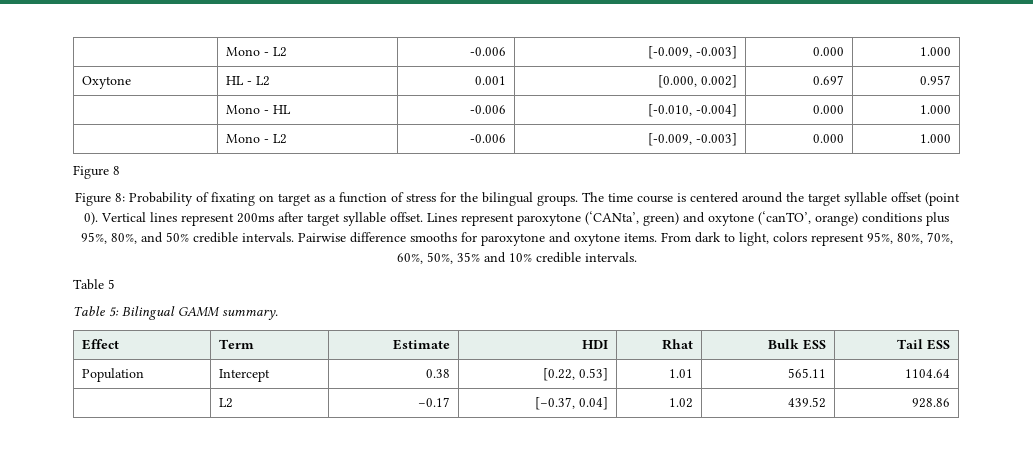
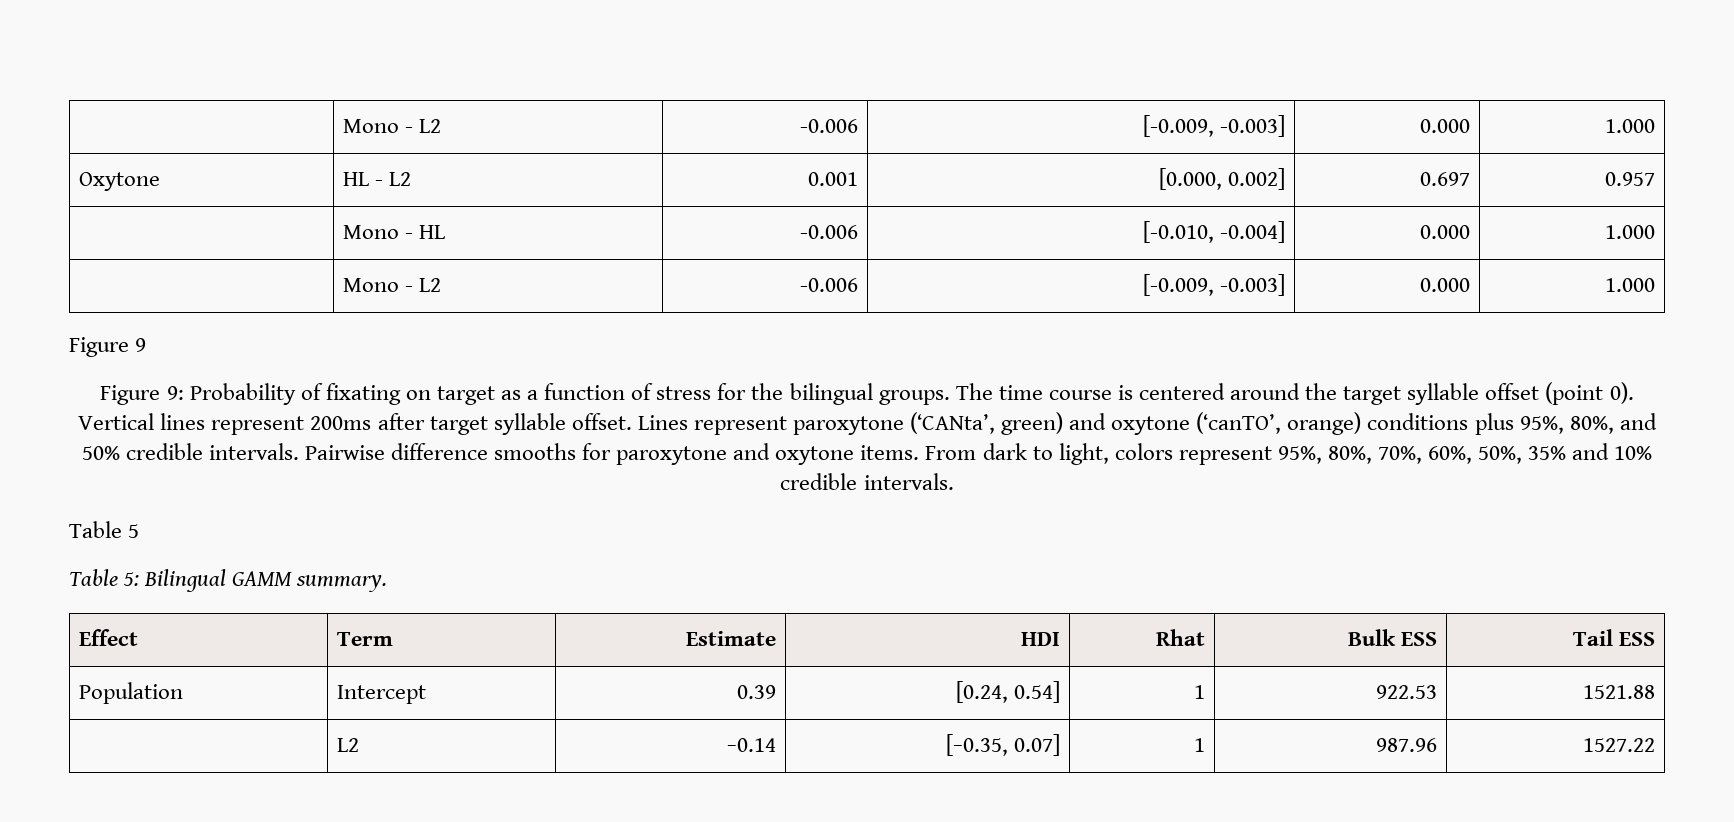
- Figure 8
- Figure 8: Probability of fixating on target as a function of stress for the bilingual groups.
+ Figure 9
+ Figure 9: Probability of fixating on target as a function of stress for the bilingual groups.
- Population | Intercept | 0.38 | [0.22, 0.53] | 1.01 | 565.11 | 1104.64
- | L2 | −0.17 | [−0.37, 0.04] | 1.02 | 439.52 | 928.86
+ Population | Intercept | 0.39 | [0.24, 0.54] | 1 | 922.53 | 1521.88
+ | L2 | −0.14 | [−0.35, 0.07] | 1 | 987.96 | 1527.22

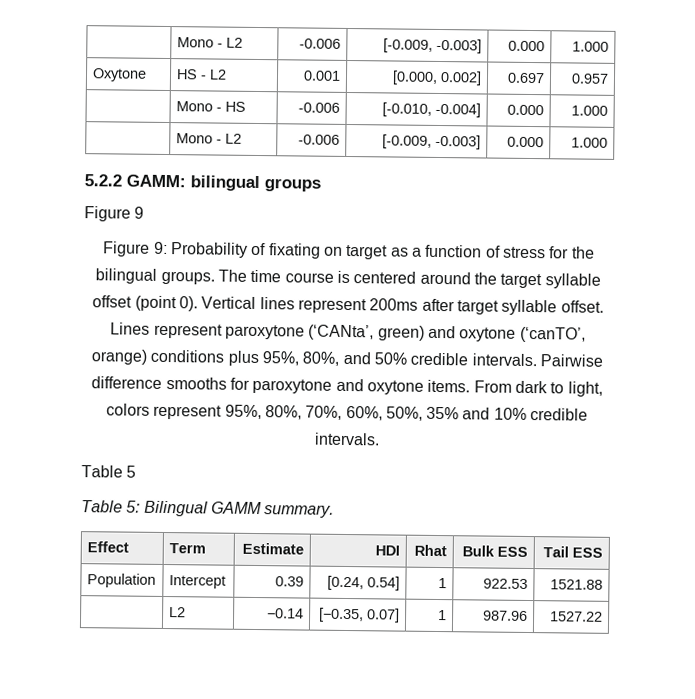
- Oxytone | HL - L2 | 0.001 | [0.000, 0.002] | 0.697 | 0.957
+ Oxytone | HS - L2 | 0.001 | [0.000, 0.002] | 0.697 | 0.957
- | Mono - HL | -0.006 | [-0.010, -0.004] | 0.000 | 1.000
+ | Mono - HS | -0.006 | [-0.010, -0.004] | 0.000 | 1.000
+ 5.2.2 GAMM: bilingual groups

